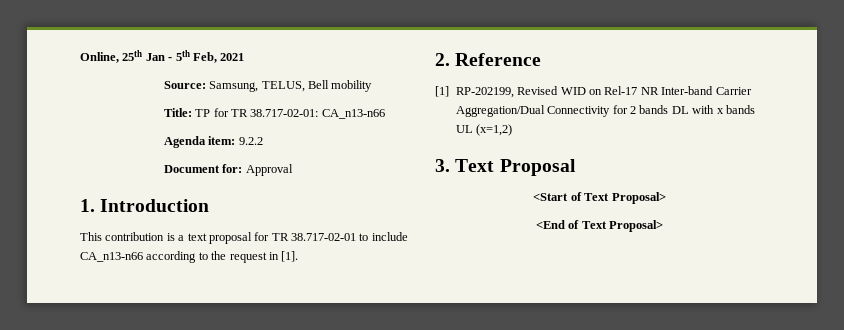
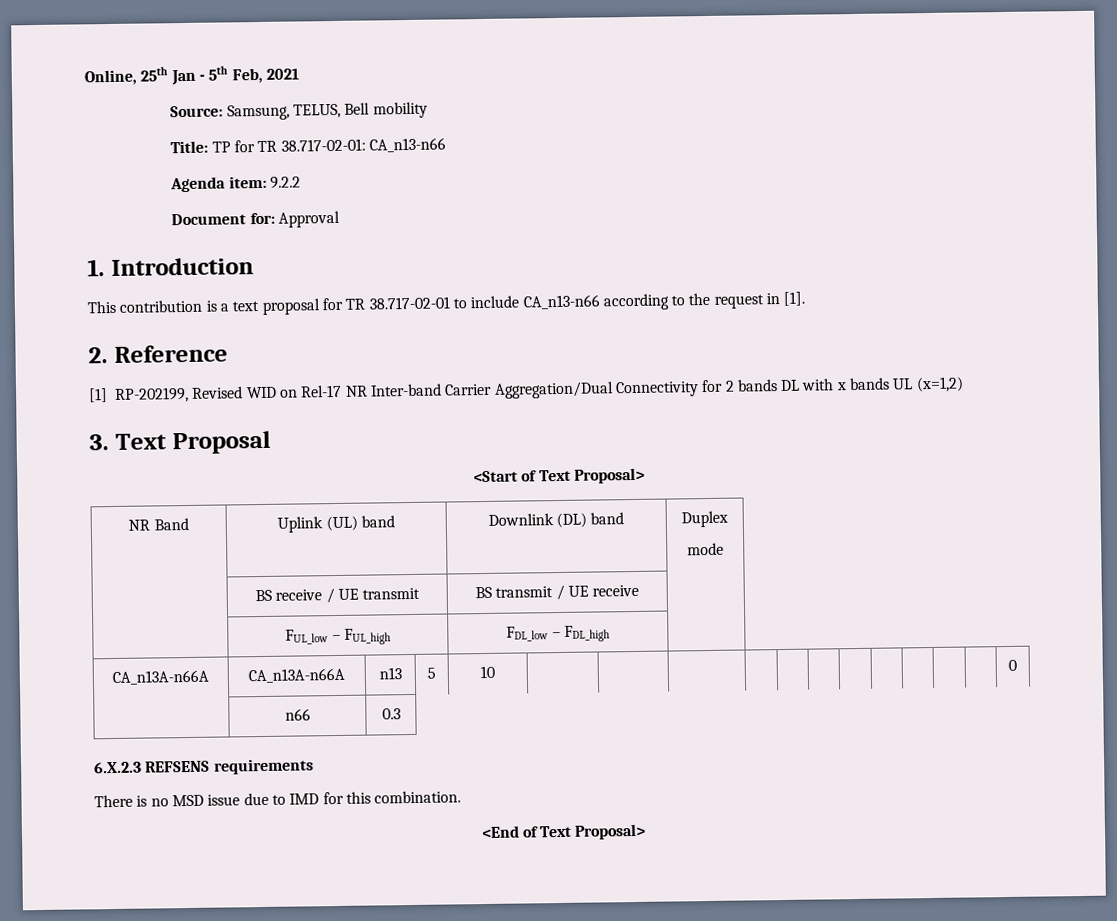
+ NR Band | Uplink (UL) band | Downlink (DL) band | Duplex
+ mode
+ | BS receive / UE transmit | BS transmit / UE receive |
+ | FUL_low – FUL_high | FDL_low – FDL_high |
+ CA_n13A-n66A | CA_n13A-n66A | n13 | 5 | 10 | | | | | | | | | | | | 0
+ | n66 | 0.3
+ 6.X.2.3 REFSENS requirements
+ There is no MSD issue due to IMD for this combination.

